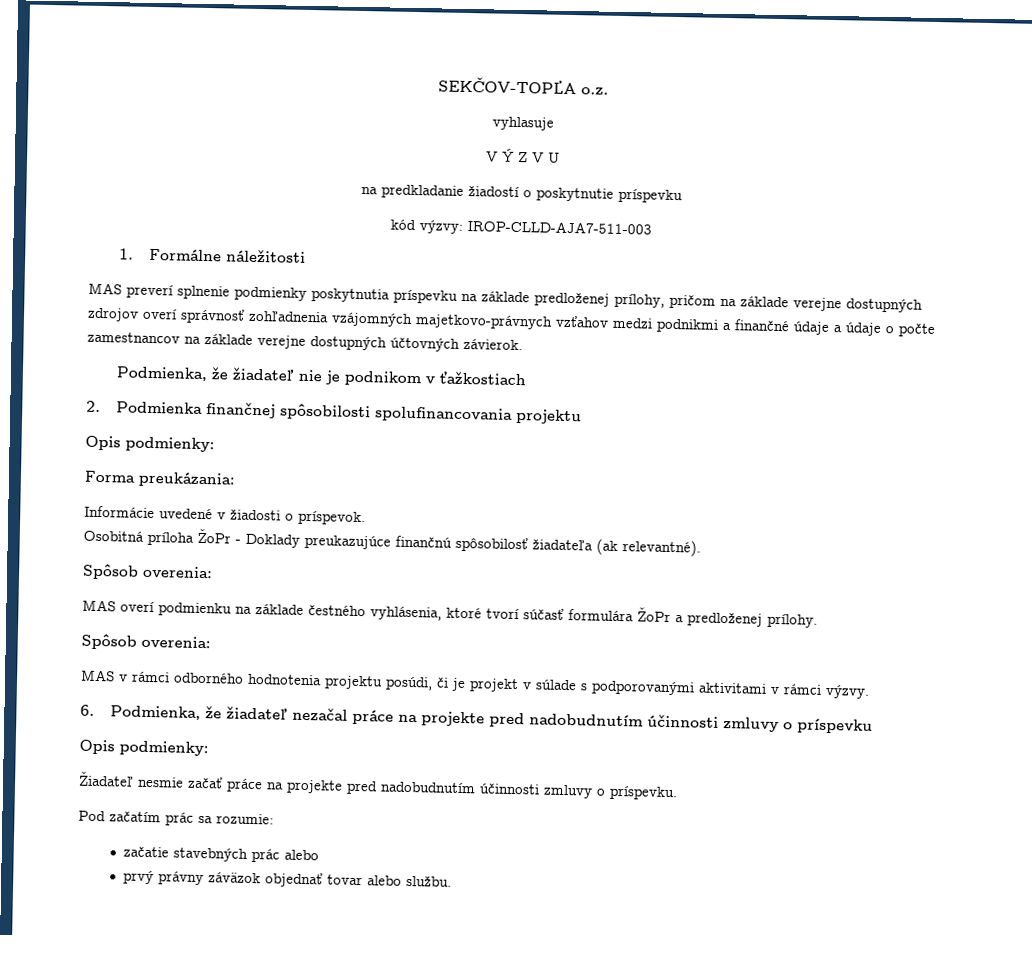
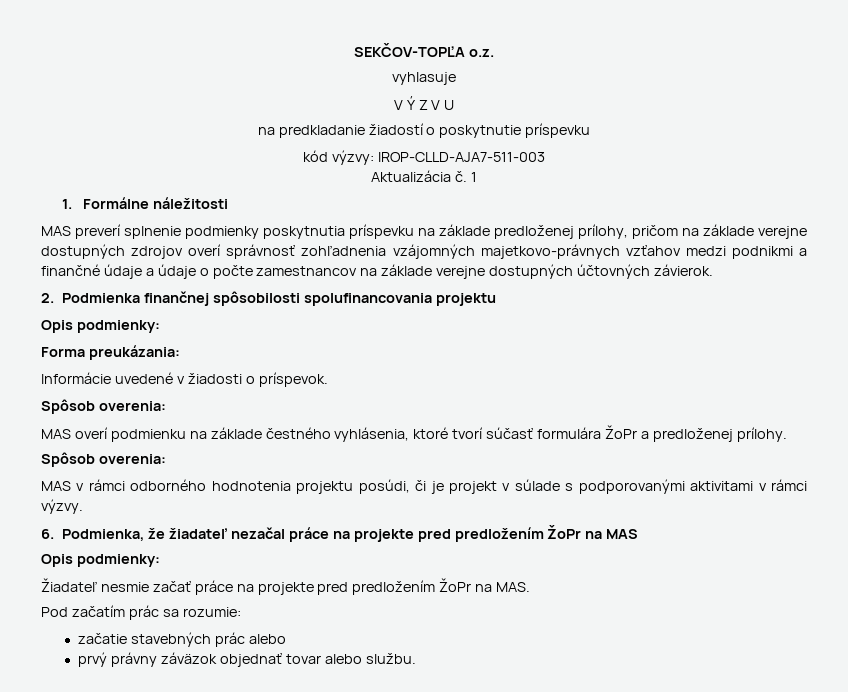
+ Aktualizácia č. 1
- Podmienka, že žiadateľ nie je podnikom v ťažkostiach
- Osobitná príloha ŽoPr - Doklady preukazujúce finančnú spôsobilosť žiadateľa (ak relevantné).
- 6. Podmienka, že žiadateľ nezačal práce na projekte pred nadobudnutím účinnosti zmluvy o príspevku
+ 6. Podmienka, že žiadateľ nezačal práce na projekte pred predložením ŽoPr na MAS
- Žiadateľ nesmie začať práce na projekte pred nadobudnutím účinnosti zmluvy o príspevku.
+ Žiadateľ nesmie začať práce na projekte pred predložením ŽoPr na MAS.

